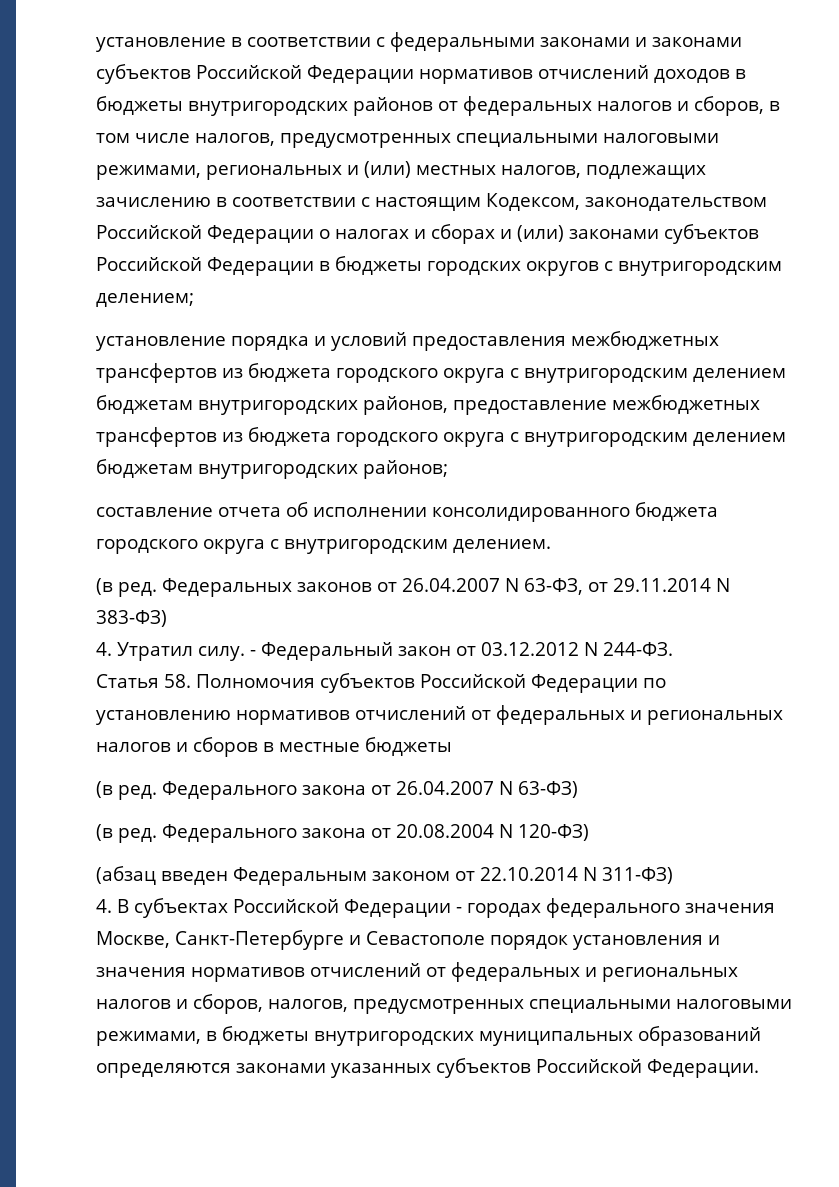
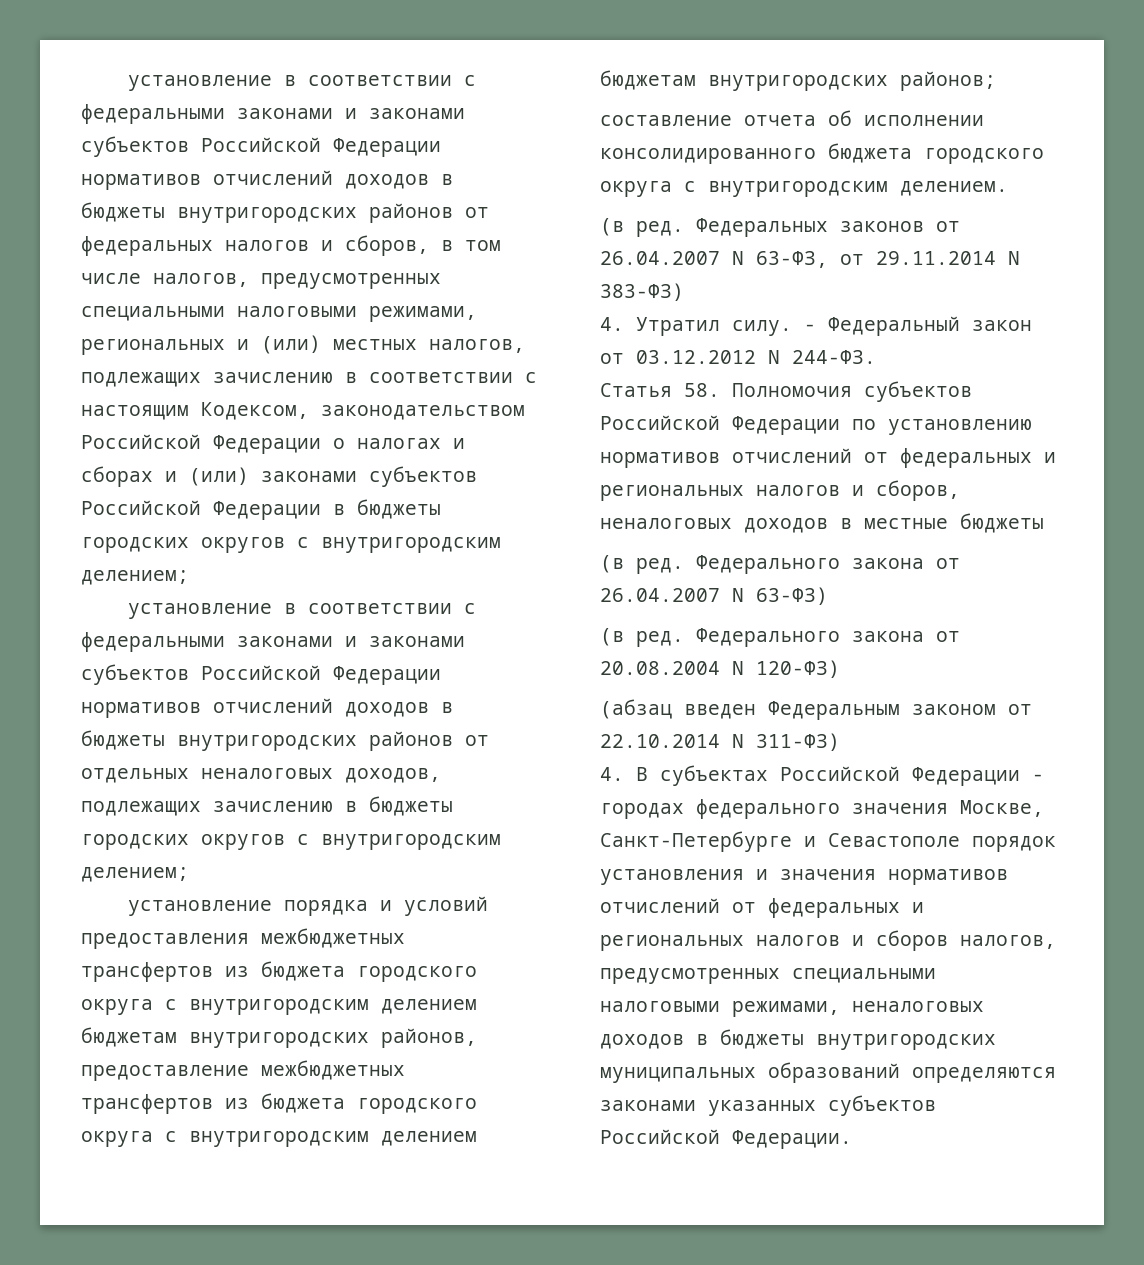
+ установление в соответствии с федеральными законами и законами субъектов Российской Федерации нормативов отчислений доходов в бюджеты внутригородских районов от отдельных неналоговых доходов, подлежащих зачислению в бюджеты городских округов с внутригородским делением;
- Статья 58. Полномочия субъектов Российской Федерации по установлению нормативов отчислений от федеральных и региональных налогов и сборов в местные бюджеты
+ Статья 58. Полномочия субъектов Российской Федерации по установлению нормативов отчислений от федеральных и региональных налогов и сборов, неналоговых доходов в местные бюджеты
- 4. В субъектах Российской Федерации - городах федерального значения Москве, Санкт-Петербурге и Севастополе порядок установления и значения нормативов отчислений от федеральных и региональных налогов и сборов, налогов, предусмотренных специальными налоговыми режимами, в бюджеты внутригородских муниципальных образований определяются законами указанных субъектов Российской Федерации.
+ 4. В субъектах Российской Федерации - городах федерального значения Москве, Санкт-Петербурге и Севастополе порядок установления и значения нормативов отчислений от федеральных и региональных налогов и сборов налогов, предусмотренных специальными налоговыми режимами, неналоговых доходов в бюджеты внутригородских муниципальных образований определяются законами указанных субъектов Российской Федерации.

